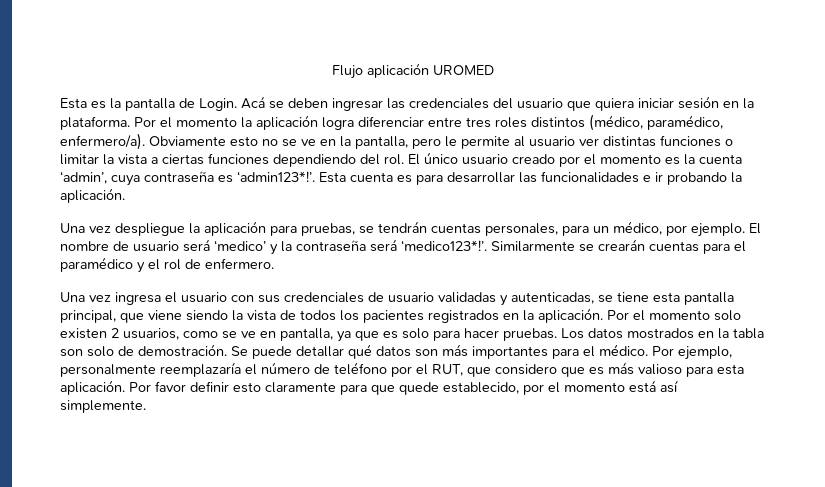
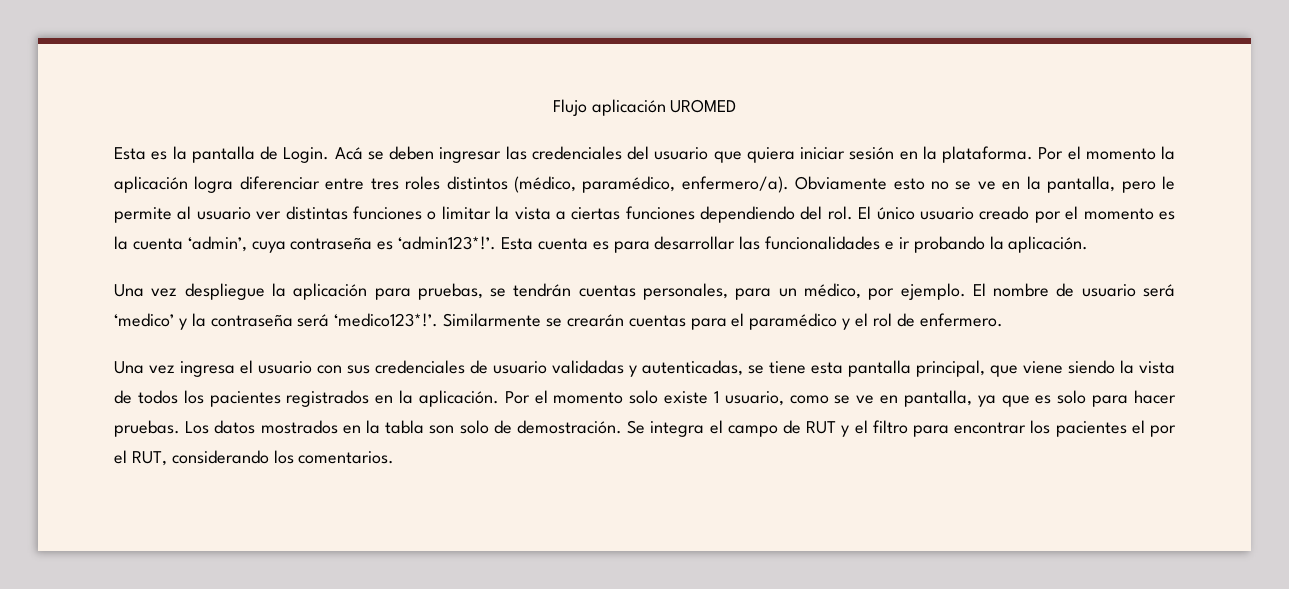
- Por el momento solo existen 2 usuarios, como se ve en pantalla, ya que es solo para hacer pruebas.
+ Por el momento solo existe 1 usuario, como se ve en pantalla, ya que es solo para hacer pruebas.
- Se puede detallar qué datos son más importantes para el médico. Por ejemplo, personalmente reemplazaría el número de teléfono por el RUT, que considero que es más valioso para esta aplicación. Por favor definir esto claramente para que quede establecido, por el momento está así simplemente.
+ Se integra el campo de RUT y el filtro para encontrar los pacientes el por el RUT, considerando los comentarios.

